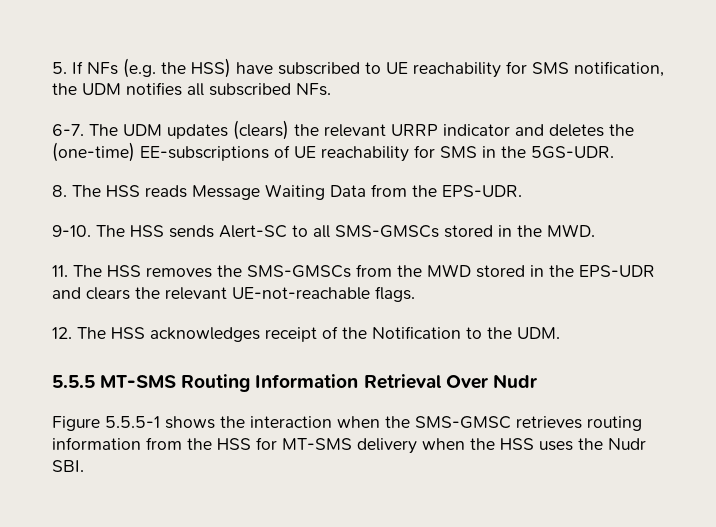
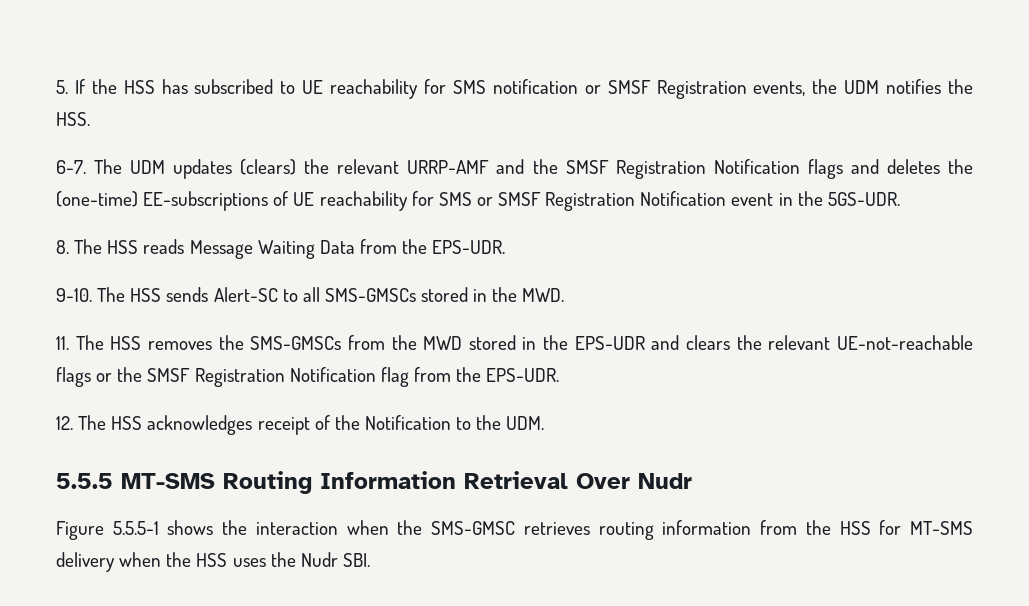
- 5. If NFs (e.g. the HSS) have subscribed to UE reachability for SMS notification, the UDM notifies all subscribed NFs.
+ 5. If the HSS has subscribed to UE reachability for SMS notification or SMSF Registration events, the UDM notifies the HSS.
- The UDM updates (clears) the relevant URRP indicator and deletes the (one-time) EE-subscriptions of UE reachability for SMS in the 5GS-UDR.
+ The UDM updates (clears) the relevant URRP-AMF and the SMSF Registration Notification flags and deletes the (one-time) EE-subscriptions of UE reachability for SMS or SMSF Registration Notification event in the 5GS-UDR.
- 11. The HSS removes the SMS-GMSCs from the MWD stored in the EPS-UDR and clears the relevant UE-not-reachable flags.
+ 11. The HSS removes the SMS-GMSCs from the MWD stored in the EPS-UDR and clears the relevant UE-not-reachable flags or the SMSF Registration Notification flag from the EPS-UDR.

